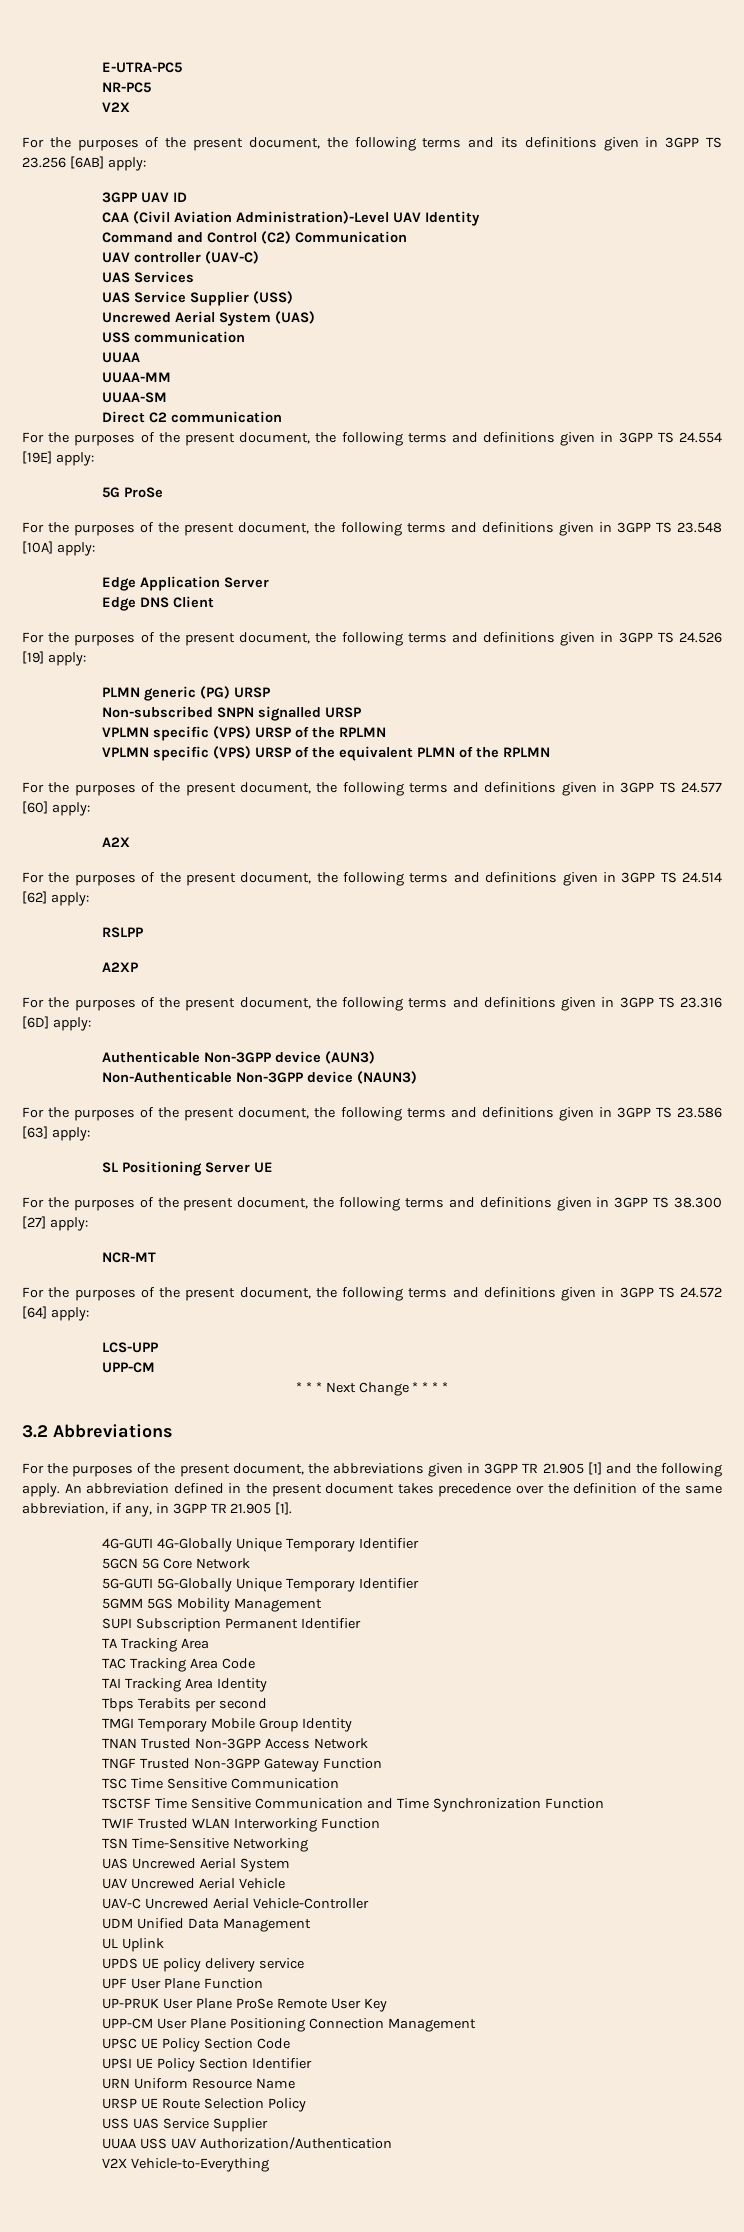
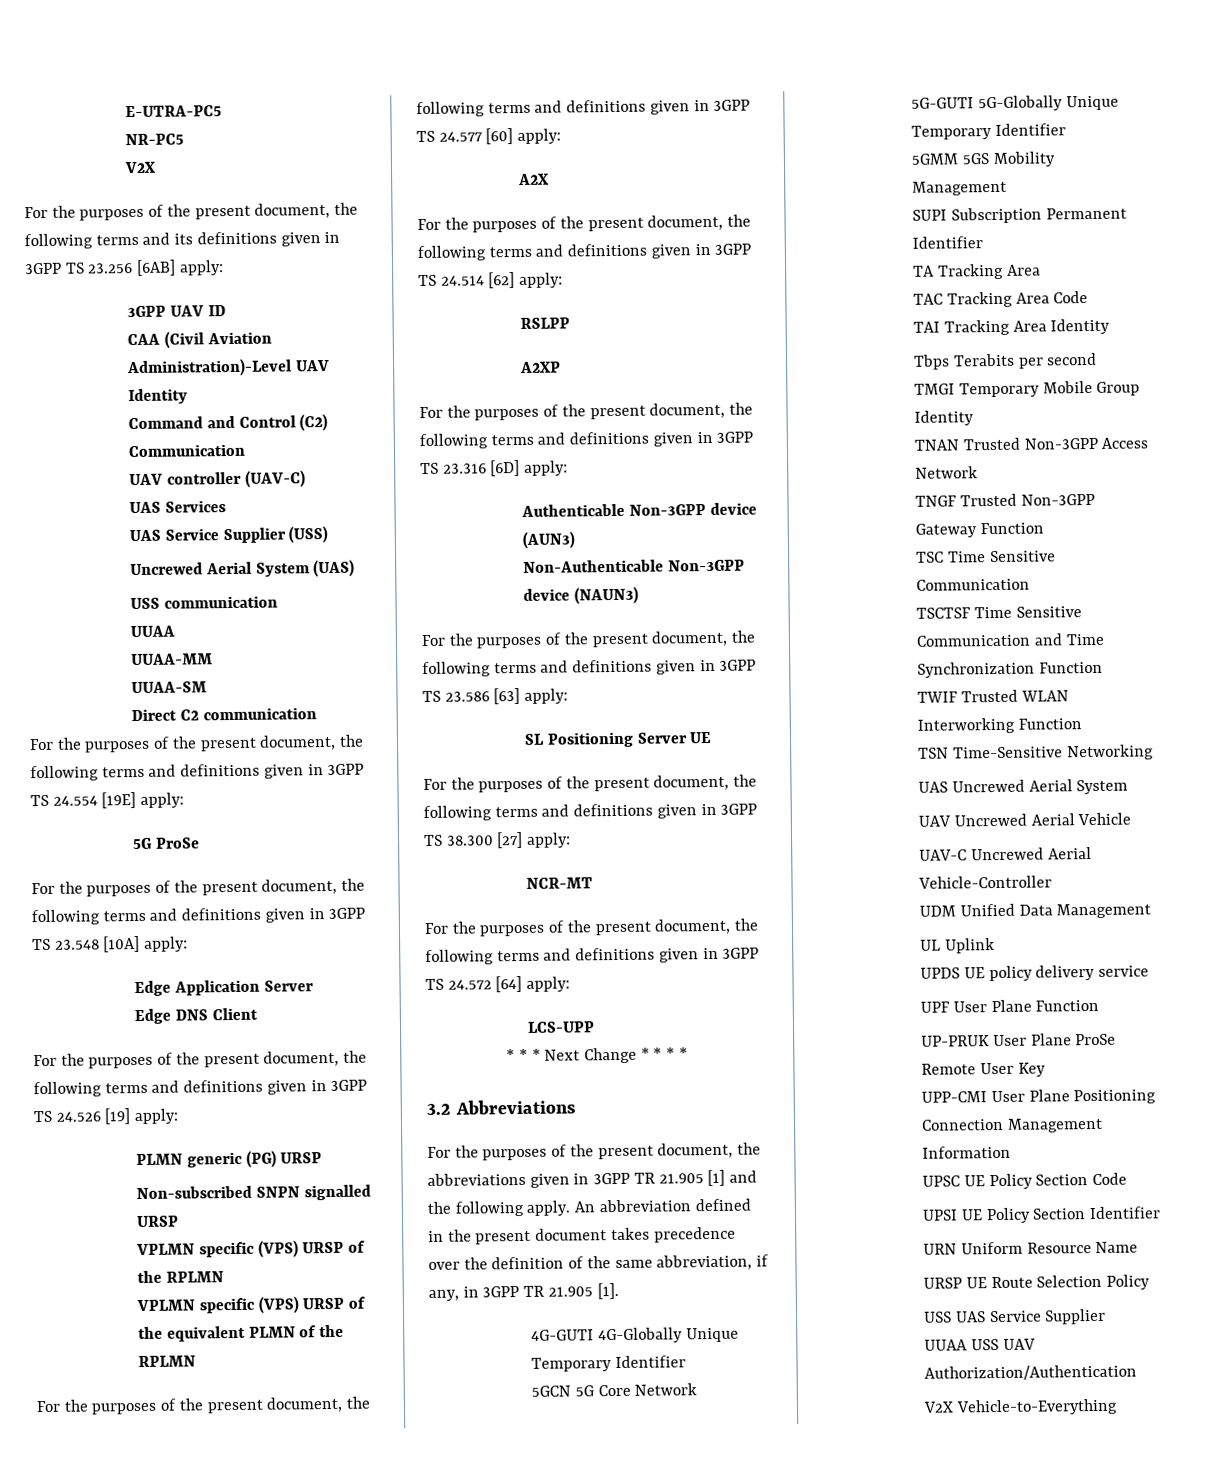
  LCS-UPP
- UPP-CM
- UPP-CM User Plane Positioning Connection Management
+ UPP-CMI User Plane Positioning Connection Management Information

